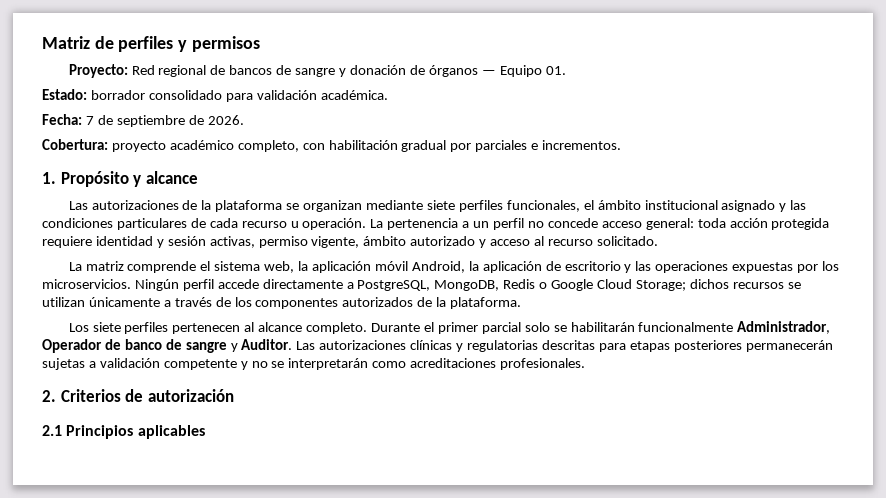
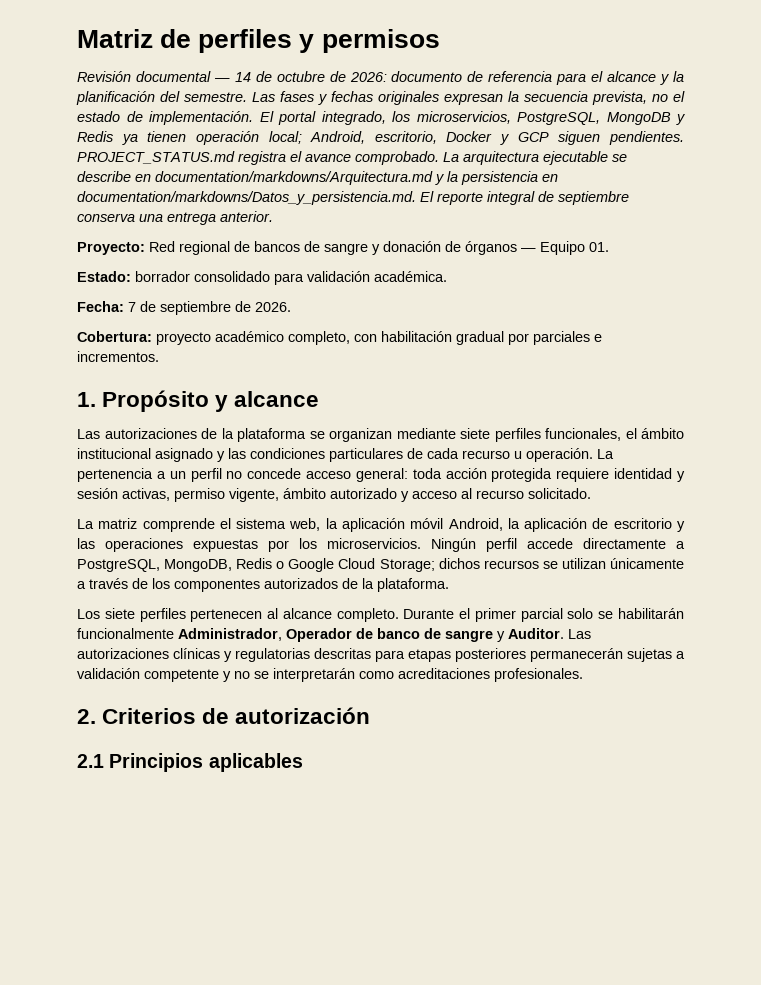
+ Revisión documental — 14 de octubre de 2026: documento de referencia para el alcance y la planificación del semestre. Las fases y fechas originales expresan la secuencia prevista, no el estado de implementación. El portal integrado, los microservicios, PostgreSQL, MongoDB y Redis ya tienen operación local; Android, escritorio, Docker y GCP siguen pendientes. PROJECT_STATUS.md registra el avance comprobado. La arquitectura ejecutable se describe en documentation/markdowns/Arquitectura.md y la persistencia en documentation/markdowns/Datos_y_persistencia.md. El reporte integral de septiembre conserva una entrega anterior.

